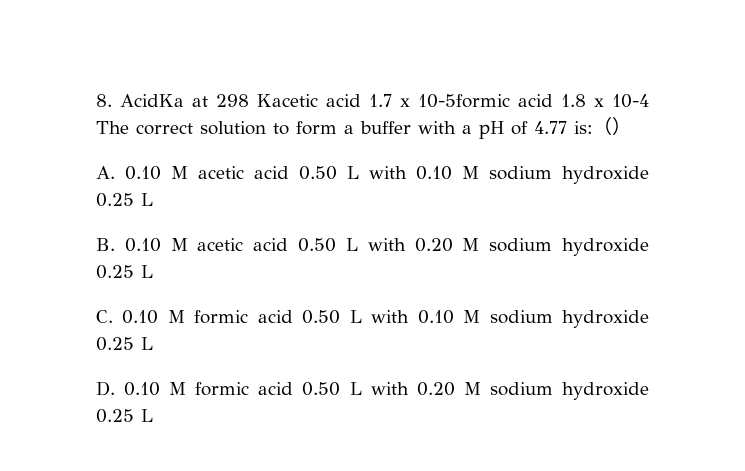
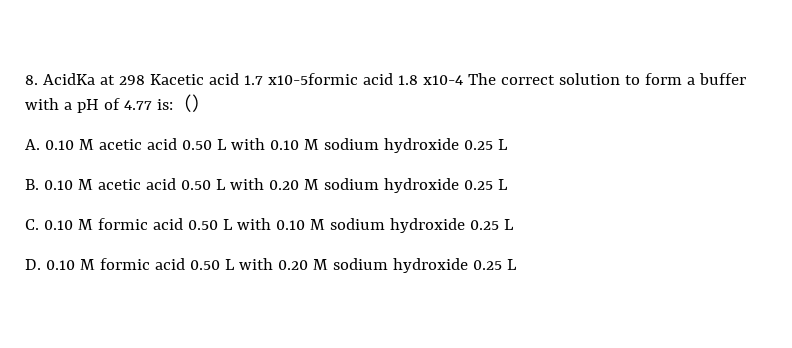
- 8. AcidKa at 298 Kacetic acid 1.7 x 10-5formic acid 1.8 x 10-4 The correct solution to form a buffer with a pH of 4.77 is:（）
+ 8. AcidKa at 298 Kacetic acid 1.7 x10-5formic acid 1.8 x10-4 The correct solution to form a buffer with a pH of 4.77 is:（）

